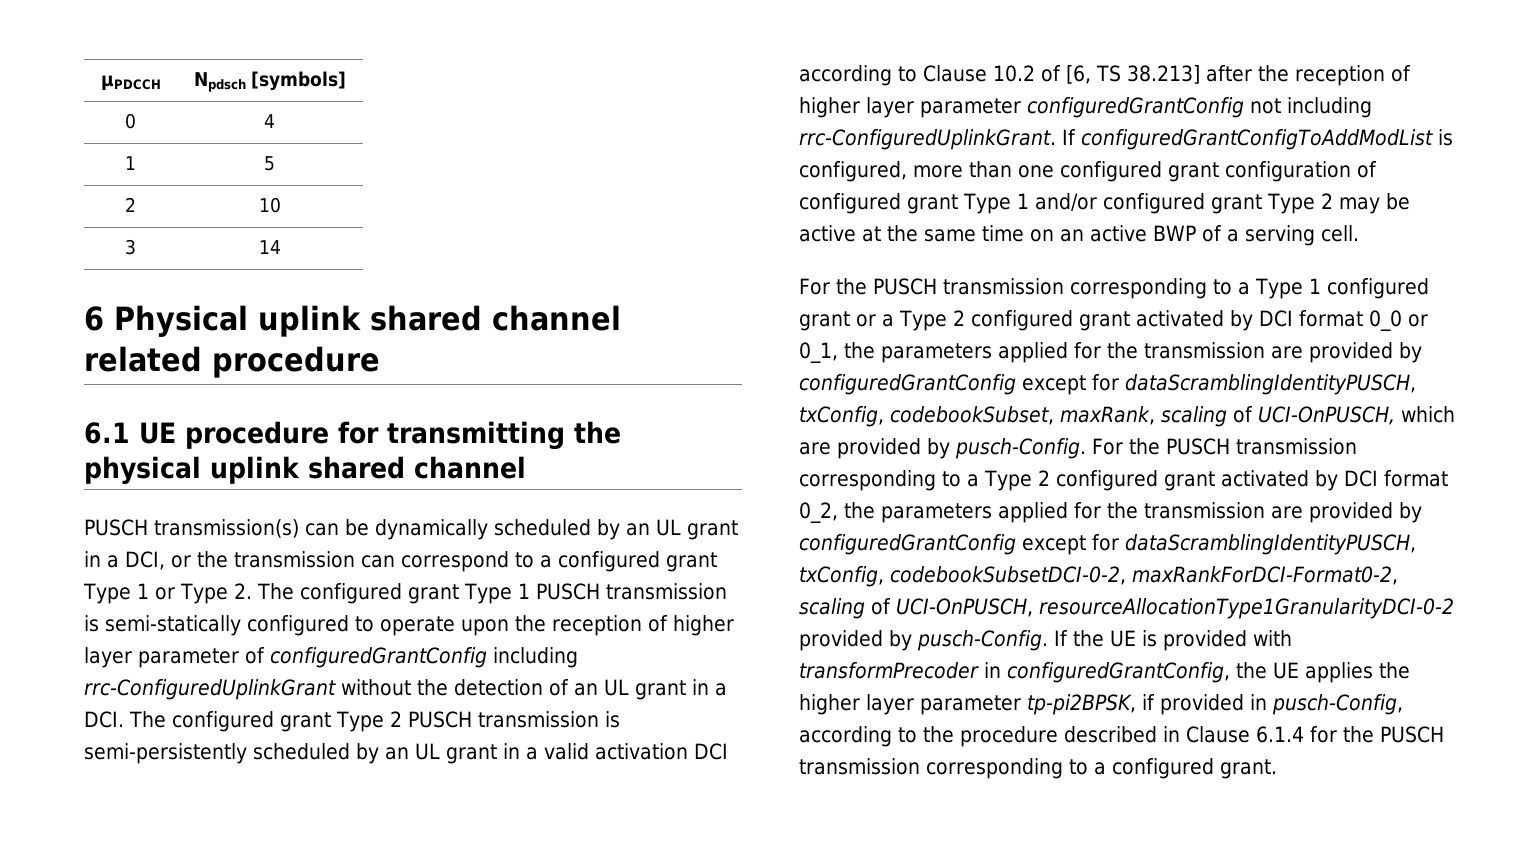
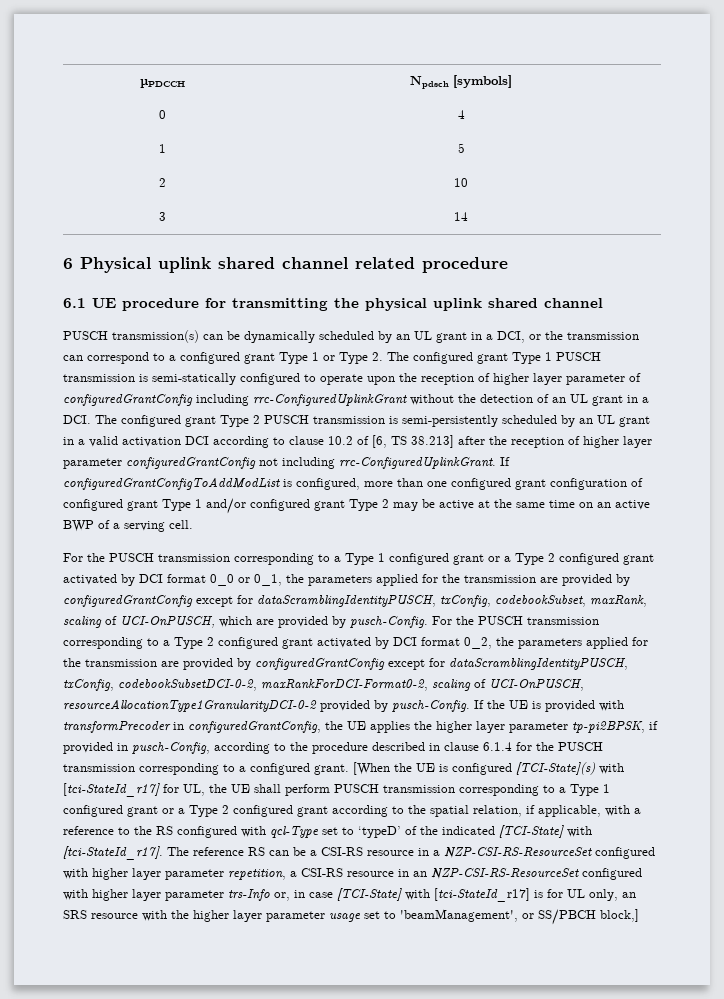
- PUSCH transmission(s) can be dynamically scheduled by an UL grant in a DCI, or the transmission can correspond to a configured grant Type 1 or Type 2. The configured grant Type 1 PUSCH transmission is semi-statically configured to operate upon the reception of higher layer parameter of configuredGrantConfig including rrc-ConfiguredUplinkGrant without the detection of an UL grant in a DCI. The configured grant Type 2 PUSCH transmission is semi-persistently scheduled by an UL grant in a valid activation DCI according to Clause 10.2 of [6, TS 38.213] after the reception of higher layer parameter configuredGrantConfig not including rrc-ConfiguredUplinkGrant.
+ PUSCH transmission(s) can be dynamically scheduled by an UL grant in a DCI, or the transmission can correspond to a configured grant Type 1 or Type 2. The configured grant Type 1 PUSCH transmission is semi-statically configured to operate upon the reception of higher layer parameter of configuredGrantConfig including rrc-ConfiguredUplinkGrant without the detection of an UL grant in a DCI. The configured grant Type 2 PUSCH transmission is semi-persistently scheduled by an UL grant in a valid activation DCI according to clause 10.2 of [6, TS 38.213] after the reception of higher layer parameter configuredGrantConfig not including rrc-ConfiguredUplinkGrant.
- If the UE is provided with transformPrecoder in configuredGrantConfig, the UE applies the higher layer parameter tp-pi2BPSK, if provided in pusch-Config, according to the procedure described in Clause 6.1.4 for the PUSCH transmission corresponding to a configured grant.
+ If the UE is provided with transformPrecoder in configuredGrantConfig, the UE applies the higher layer parameter tp-pi2BPSK, if provided in pusch-Config, according to the procedure described in clause 6.1.4 for the PUSCH transmission corresponding to a configured grant.
+ [When the UE is configured [TCI-State](s) with [tci-StateId_r17] for UL, the UE shall perform PUSCH transmission corresponding to a Type 1 configured grant or a Type 2 configured grant according to the spatial relation, if applicable, with a reference to the RS configured with qcl-Type set to ‘typeD’ of the indicated [TCI-State] with [tci-StateId_r17]. The reference RS can be a CSI-RS resource in a NZP-CSI-RS-ResourceSet configured with higher layer parameter repetition, a CSI-RS resource in an NZP-CSI-RS-ResourceSet configured with higher layer parameter trs-Info or, in case [TCI-State] with [tci-StateId_r17] is for UL only, an SRS resource with the higher layer parameter usage set to 'beamManagement', or SS/PBCH block,]

